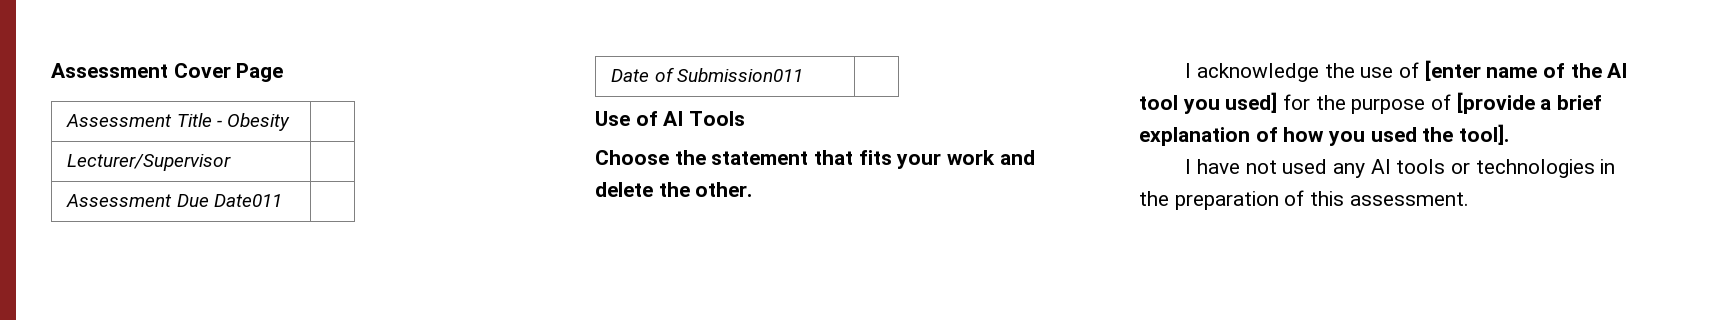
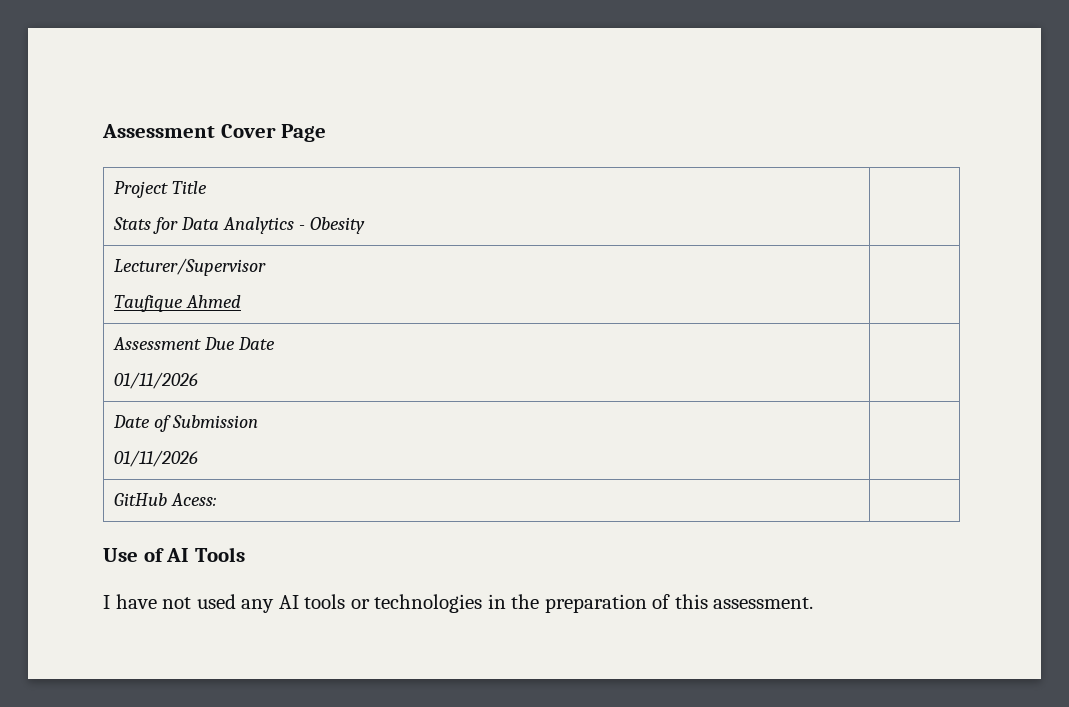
- Assessment Title - Obesity |
+ Project Title
+ Stats for Data Analytics - Obesity |
- Lecturer/Supervisor |
+ Lecturer/Supervisor
+ Taufique Ahmed |
- Assessment Due Date011 |
+ Assessment Due Date
+ 01/11/2026 |
- Date of Submission011 |
+ Date of Submission
+ 01/11/2026 |
+ GitHub Acess: |
- Choose the statement that fits your work and delete the other.
- I acknowledge the use of [enter name of the AI tool you used] for the purpose of [provide a brief explanation of how you used the tool].

